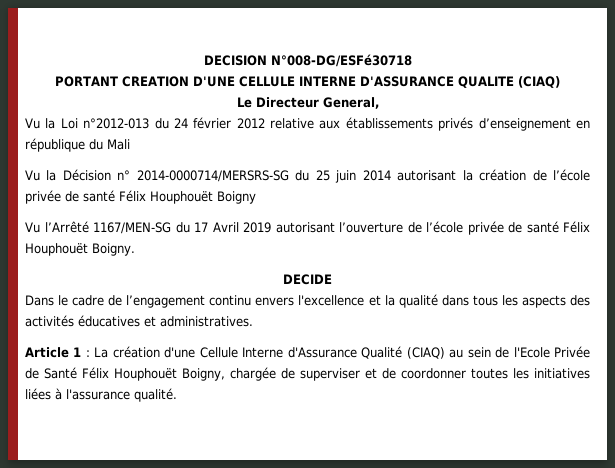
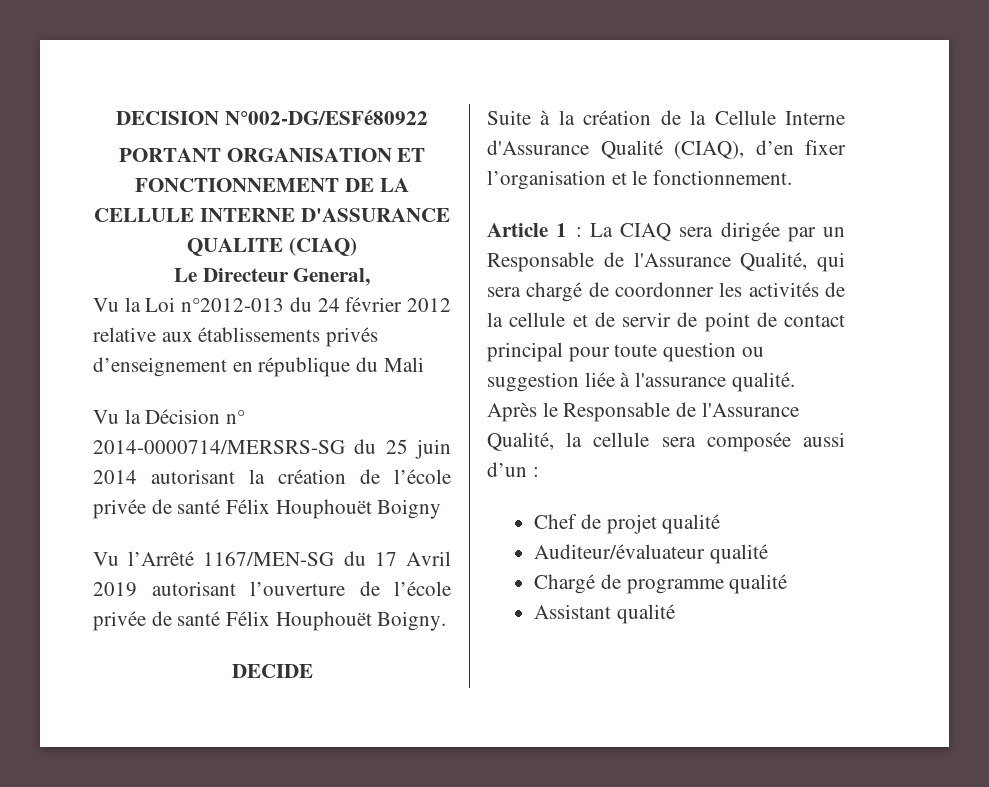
- DECISION N°008-DG/ESFé30718
+ DECISION N°002-DG/ESFé80922
- PORTANT CREATION D'UNE CELLULE INTERNE D'ASSURANCE QUALITE (CIAQ)
+ PORTANT ORGANISATION ET FONCTIONNEMENT DE LA CELLULE INTERNE D'ASSURANCE QUALITE (CIAQ)
- Dans le cadre de l’engagement continu envers l'excellence et la qualité dans tous les aspects des activités éducatives et administratives.
- Article 1 : La création d'une Cellule Interne d'Assurance Qualité (CIAQ) au sein de l'Ecole Privée de Santé Félix Houphouët Boigny, chargée de superviser et de coordonner toutes les initiatives liées à l'assurance qualité.
+ Suite à la création de la Cellule Interne d'Assurance Qualité (CIAQ), d’en fixer l’organisation et le fonctionnement.
+ Article 1 : La CIAQ sera dirigée par un Responsable de l'Assurance Qualité, qui sera chargé de coordonner les activités de la cellule et de servir de point de contact principal pour toute question ou suggestion liée à l'assurance qualité. Après le Responsable de l'Assurance Qualité, la cellule sera composée aussi d’un :
+ Chef de projet qualité
+ Auditeur/évaluateur qualité
+ Chargé de programme qualité
+ Assistant qualité

